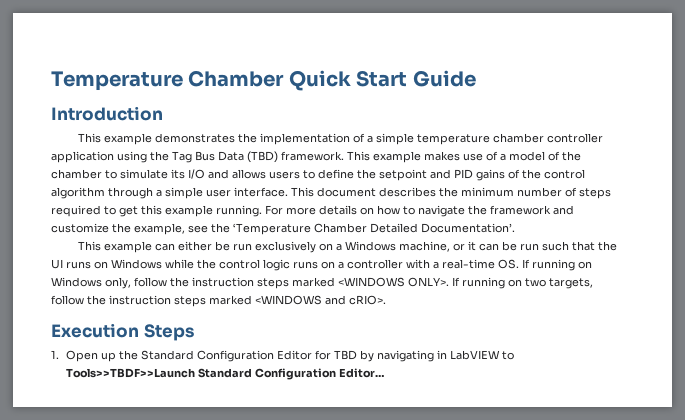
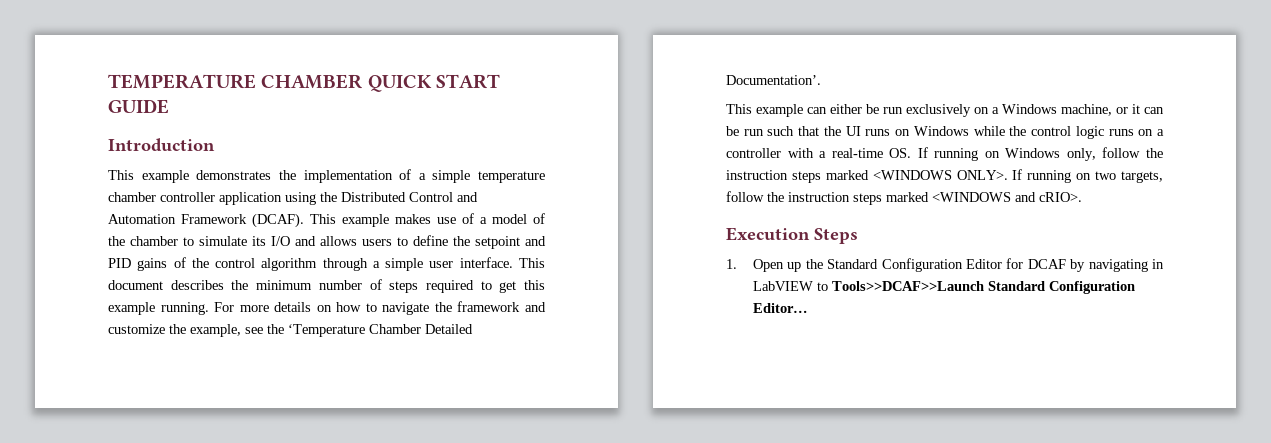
- Temperature Chamber Quick Start Guide
+ TEMPERATURE CHAMBER QUICK START GUIDE
- This example demonstrates the implementation of a simple temperature chamber controller application using the Tag Bus Data (TBD) framework.
+ This example demonstrates the implementation of a simple temperature chamber controller application using the Distributed Control and Automation Framework (DCAF).
- 1. Open up the Standard Configuration Editor for TBD by navigating in LabVIEW to Tools>>TBDF>>Launch Standard Configuration Editor…
+ 1. Open up the Standard Configuration Editor for DCAF by navigating in LabVIEW to Tools>>DCAF>>Launch Standard Configuration Editor…

